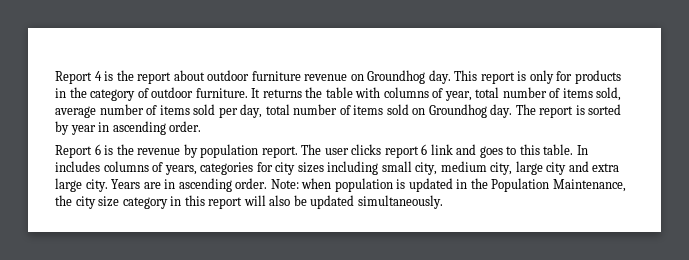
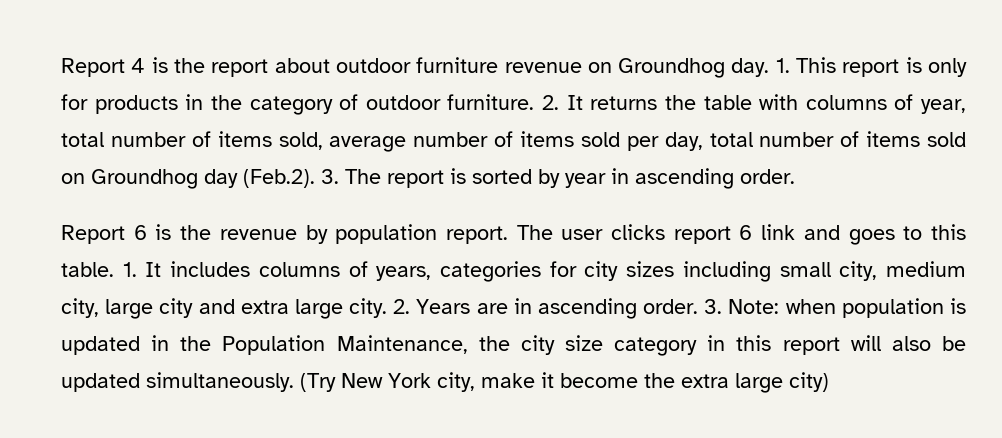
- This report is only for products in the category of outdoor furniture.
+ 1. This report is only for products in the category of outdoor furniture.
- It returns the table with columns of year, total number of items sold, average number of items sold per day, total number of items sold on Groundhog day. The report is sorted by year in ascending order.
+ 2. It returns the table with columns of year, total number of items sold, average number of items sold per day, total number of items sold on Groundhog day (Feb.2). 3. The report is sorted by year in ascending order.
- In includes columns of years, categories for city sizes including small city, medium city, large city and extra large city.
+ 1. It includes columns of years, categories for city sizes including small city, medium city, large city and extra large city.
- Years are in ascending order.
+ 2. Years are in ascending order.
- Note: when population is updated in the Population Maintenance, the city size category in this report will also be updated simultaneously.
+ 3. Note: when population is updated in the Population Maintenance, the city size category in this report will also be updated simultaneously.
+ (Try New York city, make it become the extra large city)

